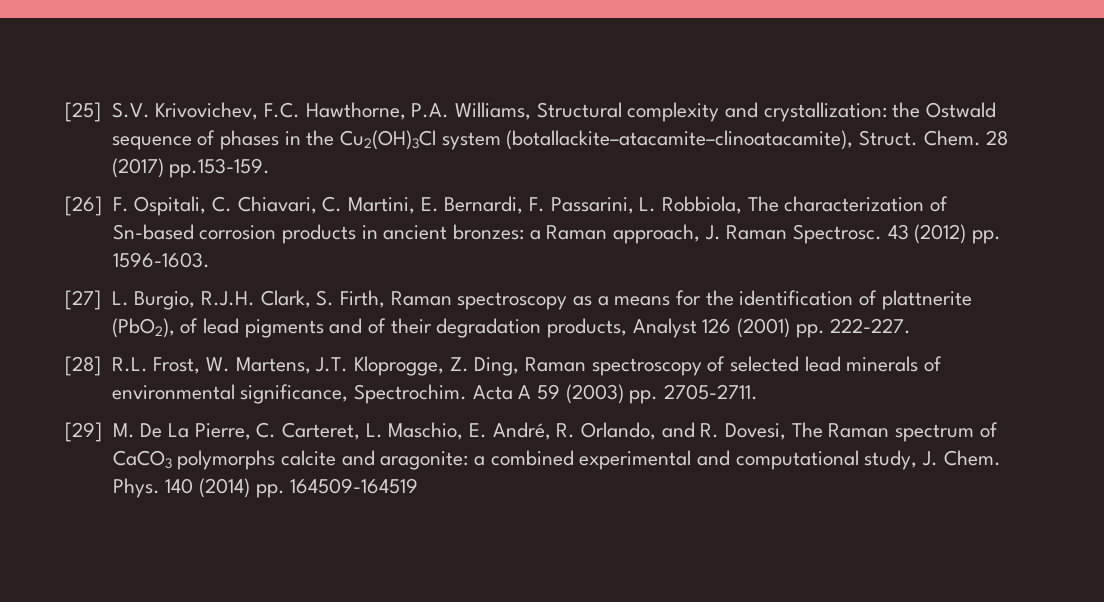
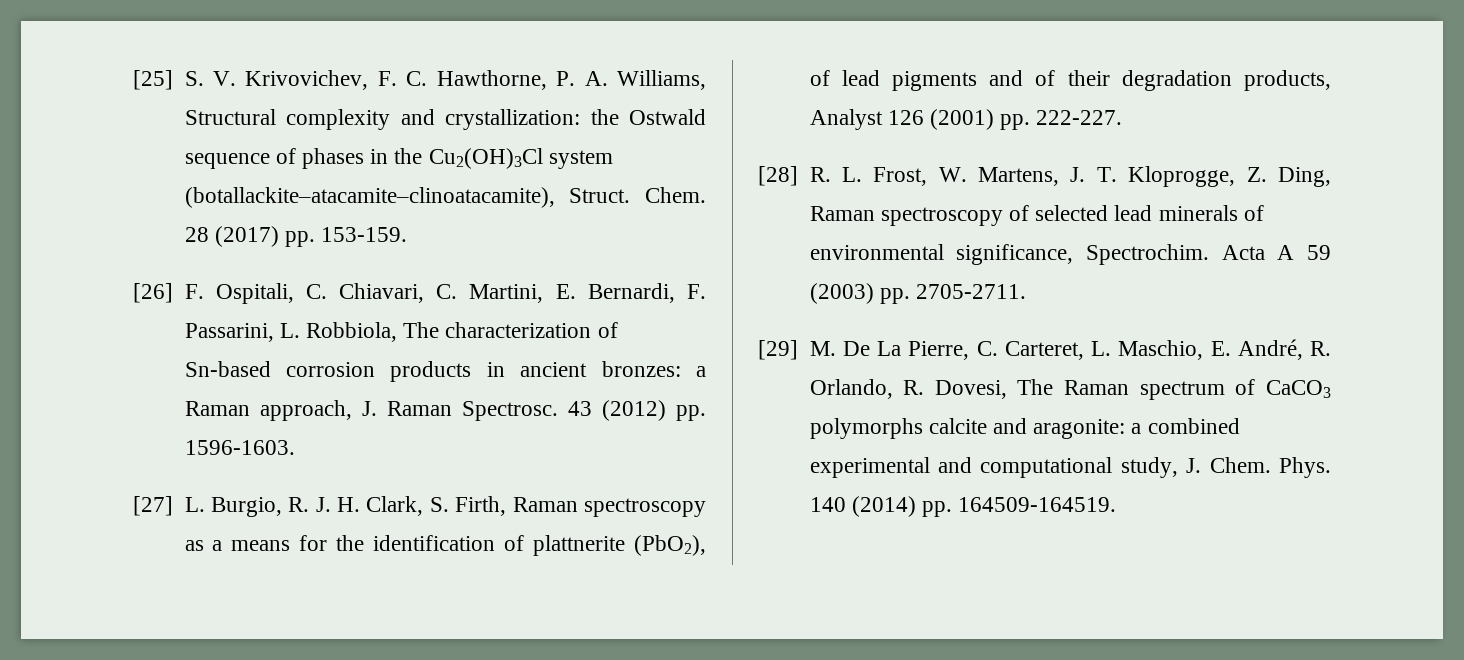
- [25] S.V. Krivovichev, F.C. Hawthorne, P.A. Williams, Structural complexity and crystallization: the Ostwald sequence of phases in the Cu2(OH)3Cl system (botallackite–atacamite–clinoatacamite), Struct.
+ [25] S. V. Krivovichev, F. C. Hawthorne, P. A. Williams, Structural complexity and crystallization: the Ostwald sequence of phases in the Cu2(OH)3Cl system (botallackite–atacamite–clinoatacamite), Struct.
- 28 (2017) pp.153-159.
+ 28 (2017) pp. 153-159.
- [27] L. Burgio, R.J.H. Clark, S. Firth, Raman spectroscopy as a means for the identification of plattnerite (PbO2), of lead pigments and of their degradation products, Analyst 126 (2001) pp. 222-227.
+ [27] L. Burgio, R. J. H. Clark, S. Firth, Raman spectroscopy as a means for the identification of plattnerite (PbO2), of lead pigments and of their degradation products, Analyst 126 (2001) pp. 222-227.
- [28] R.L. Frost, W. Martens, J.T. Kloprogge, Z. Ding, Raman spectroscopy of selected lead minerals of environmental significance, Spectrochim.
+ [28] R. L. Frost, W. Martens, J. T. Kloprogge, Z. Ding, Raman spectroscopy of selected lead minerals of environmental significance, Spectrochim.
- [29] M. De La Pierre, C. Carteret, L. Maschio, E. André, R. Orlando, and R. Dovesi, The Raman spectrum of CaCO3 polymorphs calcite and aragonite: a combined experimental and computational study, J. Chem.
+ [29] M. De La Pierre, C. Carteret, L. Maschio, E. André, R. Orlando, R. Dovesi, The Raman spectrum of CaCO3 polymorphs calcite and aragonite: a combined experimental and computational study, J. Chem.
- 140 (2014) pp. 164509-164519
+ 140 (2014) pp. 164509-164519.

